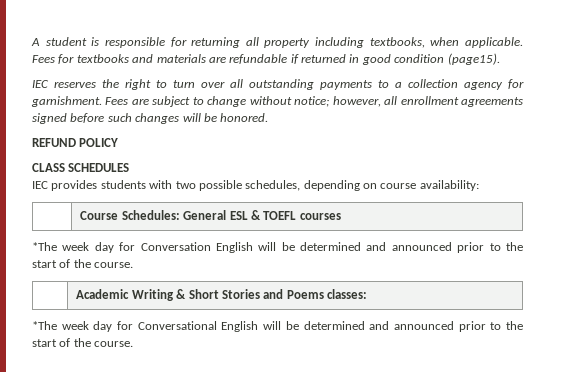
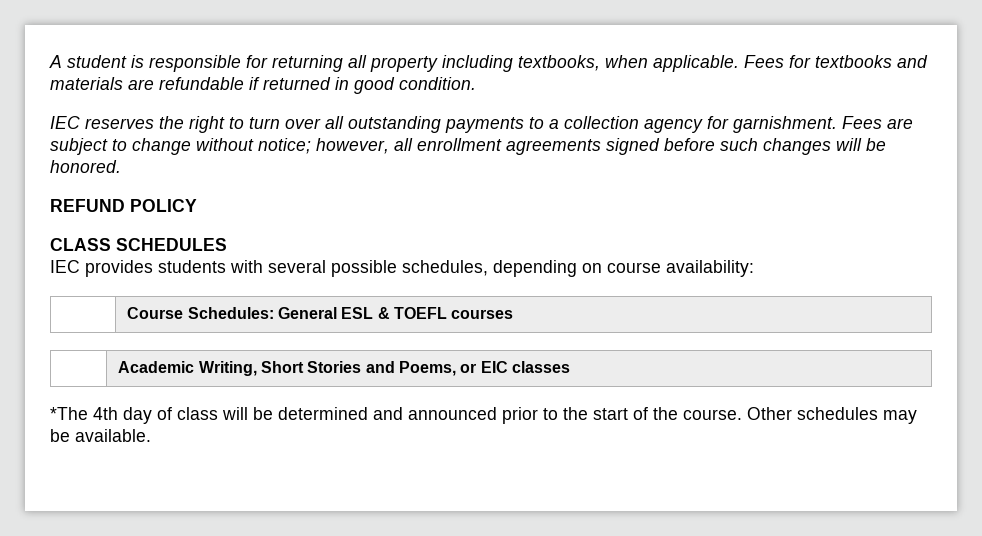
- Fees for textbooks and materials are refundable if returned in good condition (page15).
+ Fees for textbooks and materials are refundable if returned in good condition.
- IEC provides students with two possible schedules, depending on course availability:
+ IEC provides students with several possible schedules, depending on course availability:
- *The week day for Conversation English will be determined and announced prior to the start of the course.
- | Academic Writing & Short Stories and Poems classes:
- *The week day for Conversational English will be determined and announced prior to the start of the course.
+ | Academic Writing, Short Stories and Poems, or EIC classes
+ *The 4th day of class will be determined and announced prior to the start of the course. Other schedules may be available.

